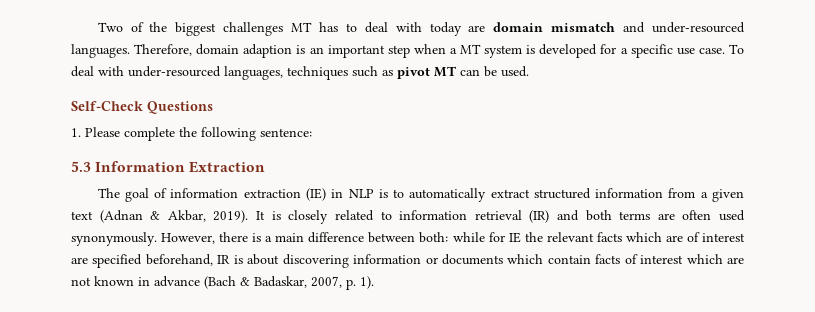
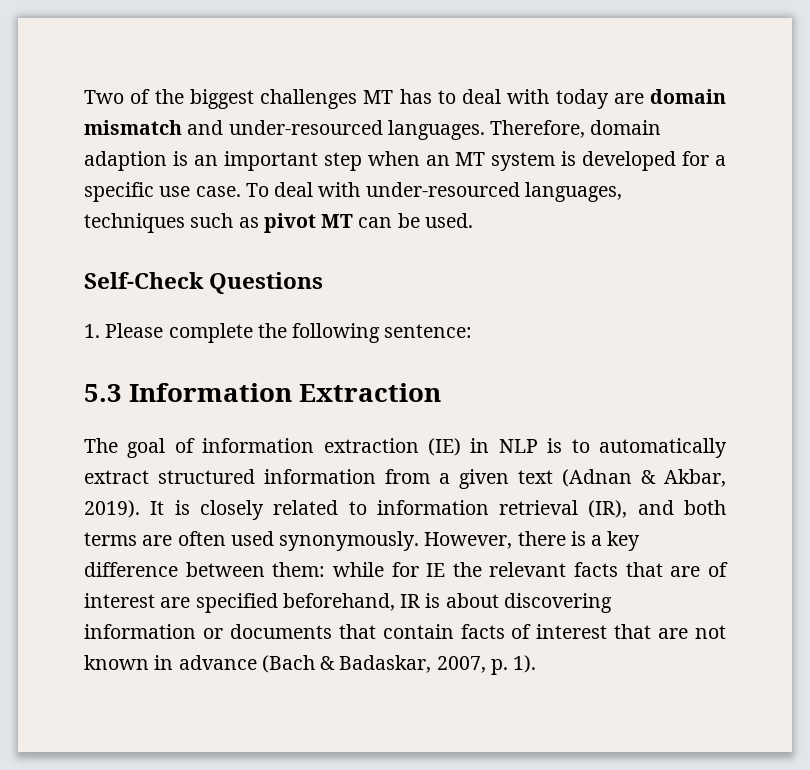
- Therefore, domain adaption is an important step when a MT system is developed for a specific use case.
+ Therefore, domain adaption is an important step when an MT system is developed for a specific use case.
- It is closely related to information retrieval (IR) and both terms are often used synonymously.
+ It is closely related to information retrieval (IR), and both terms are often used synonymously.
- However, there is a main difference between both: while for IE the relevant facts which are of interest are specified beforehand, IR is about discovering information or documents which contain facts of interest which are not known in advance (Bach & Badaskar, 2007, p. 1).
+ However, there is a key difference between them: while for IE the relevant facts that are of interest are specified beforehand, IR is about discovering information or documents that contain facts of interest that are not known in advance (Bach & Badaskar, 2007, p. 1).

